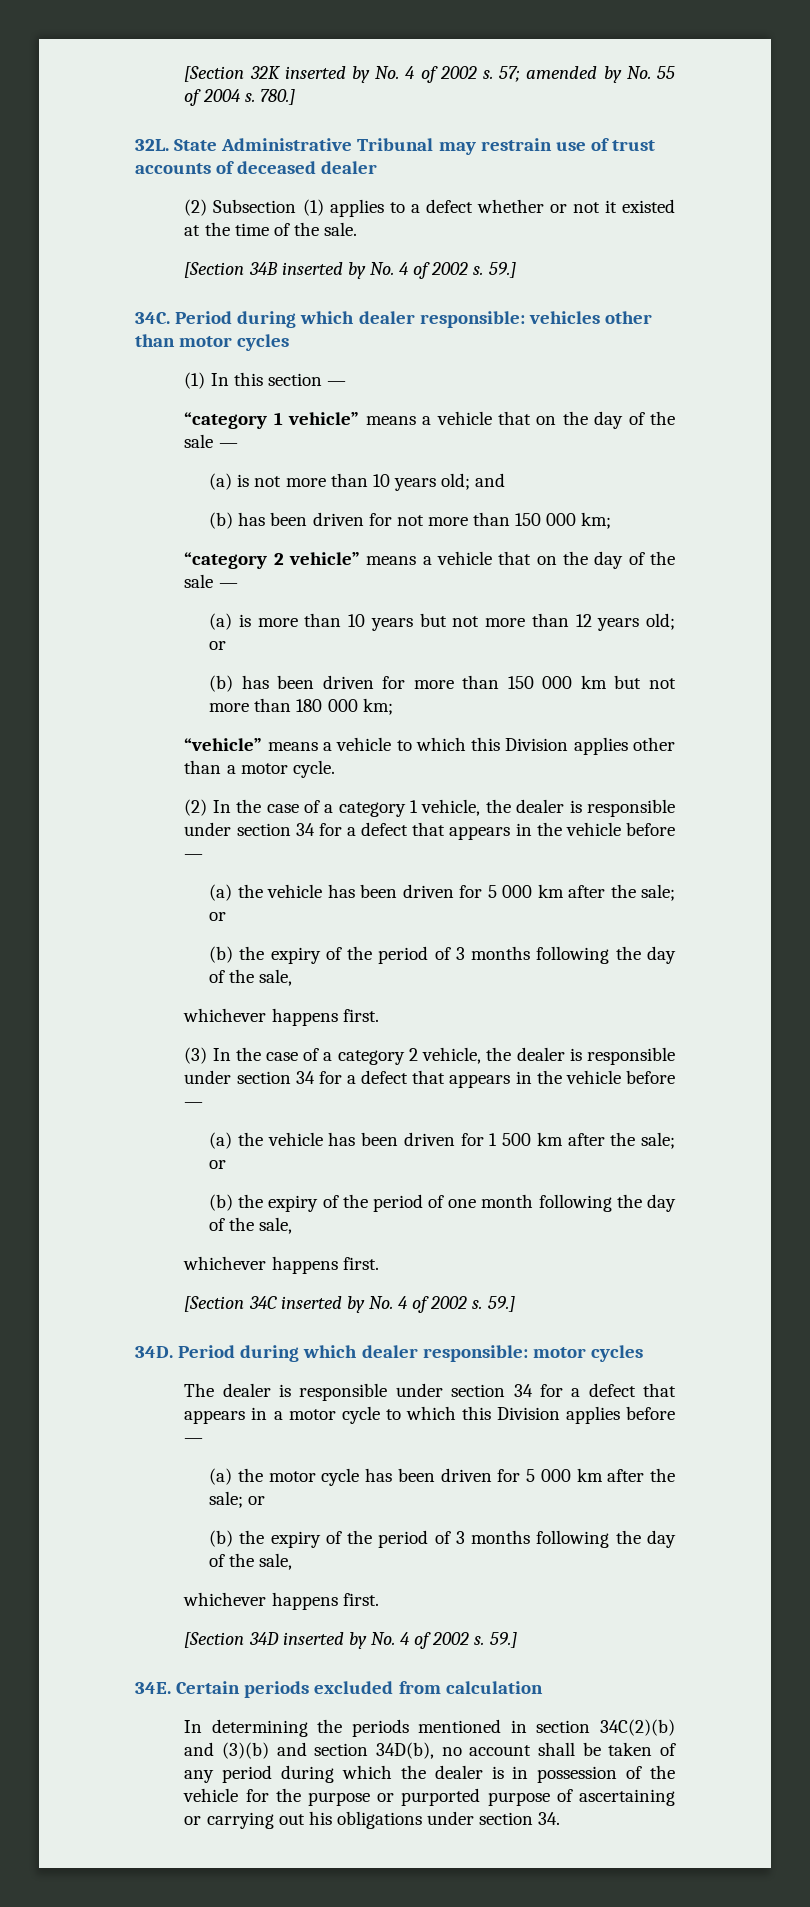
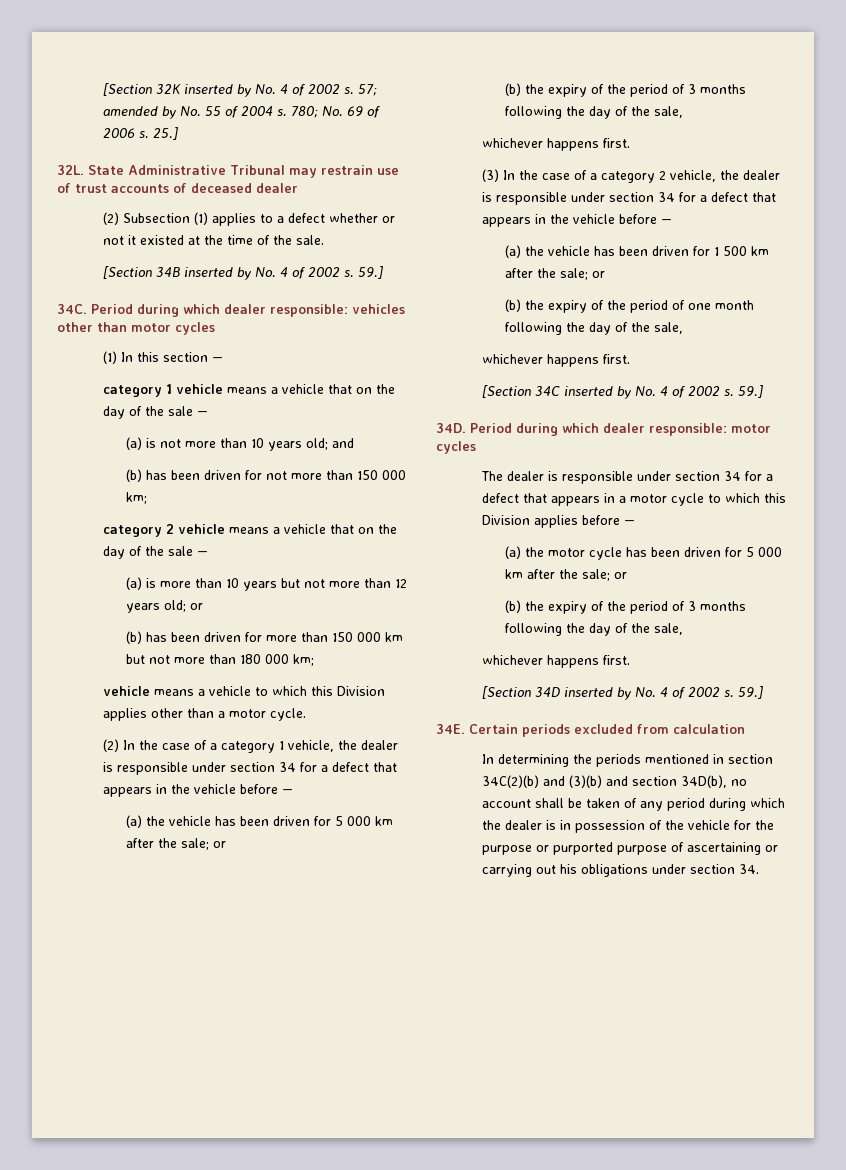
- 780.]
+ 780; No. 69 of 2006 s. 25.]
- “category 1 vehicle” means a vehicle that on the day of the sale —
+ category 1 vehicle means a vehicle that on the day of the sale —
- “category 2 vehicle” means a vehicle that on the day of the sale —
+ category 2 vehicle means a vehicle that on the day of the sale —
- “vehicle” means a vehicle to which this Division applies other than a motor cycle.
+ vehicle means a vehicle to which this Division applies other than a motor cycle.

